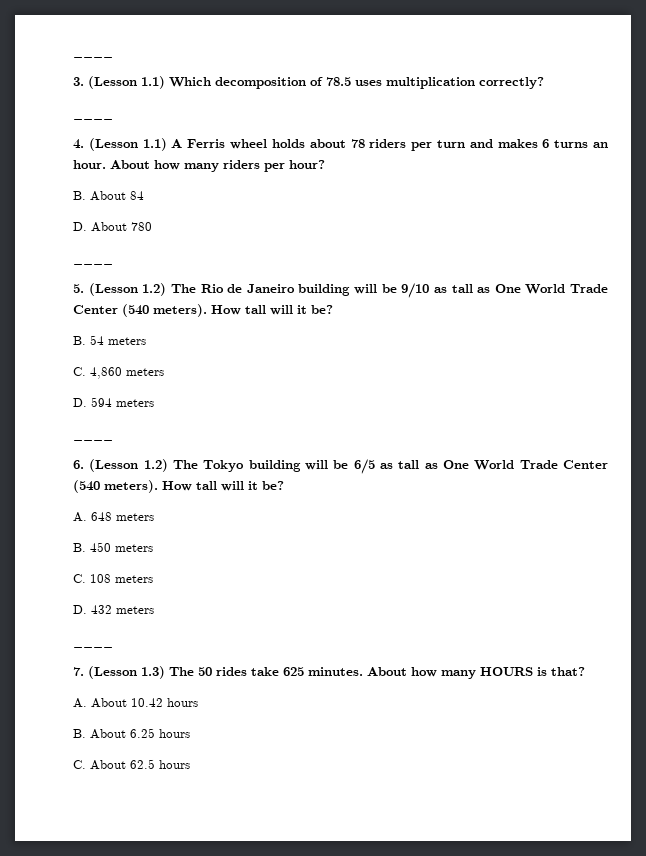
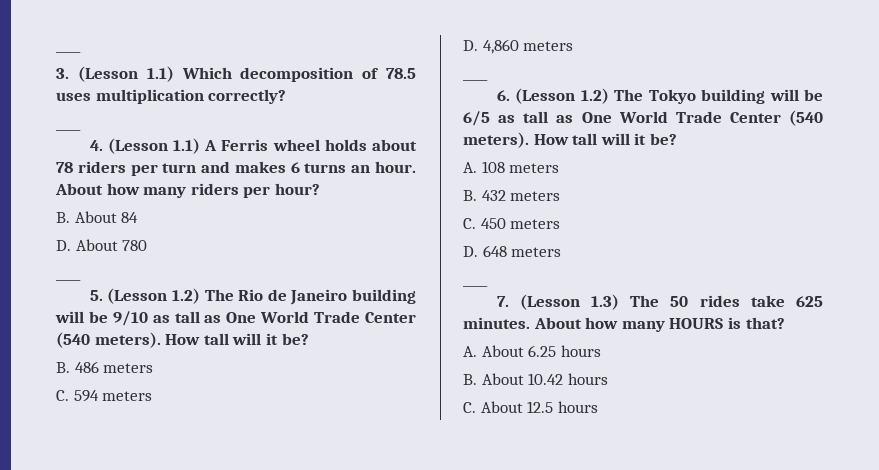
- B. 54 meters
- C. 4,860 meters
- D. 594 meters
+ B. 486 meters
+ C. 594 meters
+ D. 4,860 meters
- A. 648 meters
+ A. 108 meters
- B. 450 meters
+ B. 432 meters
+ C. 450 meters
- C. 108 meters
- D. 432 meters
+ D. 648 meters
- A. About 10.42 hours
+ A. About 6.25 hours
- B. About 6.25 hours
+ B. About 10.42 hours
- C. About 62.5 hours
+ C. About 12.5 hours

